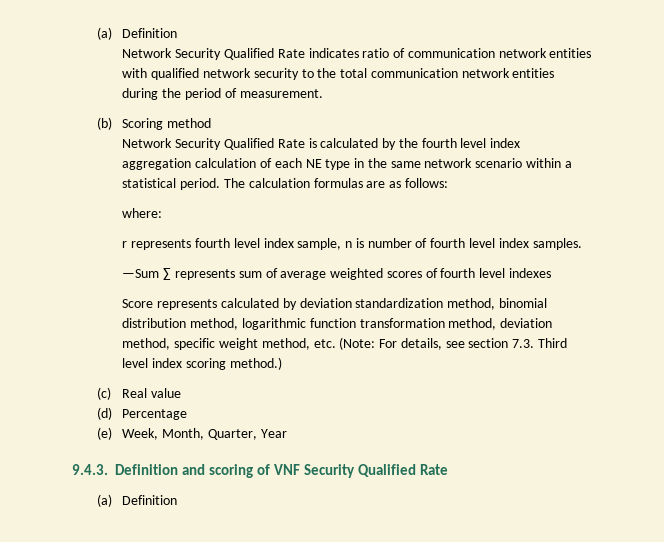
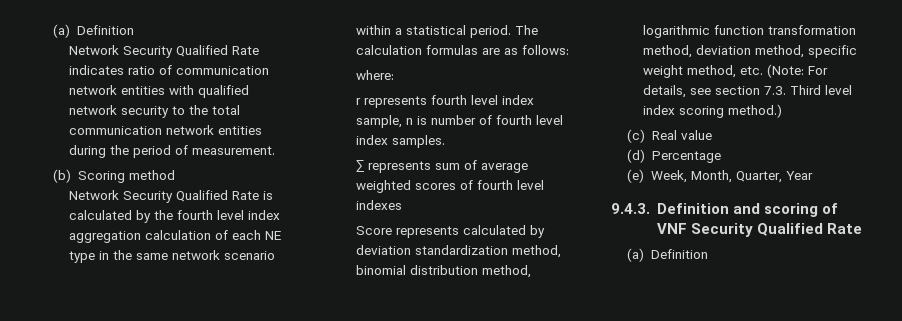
- —Sum ∑ represents sum of average weighted scores of fourth level indexes
+ ∑ represents sum of average weighted scores of fourth level indexes

